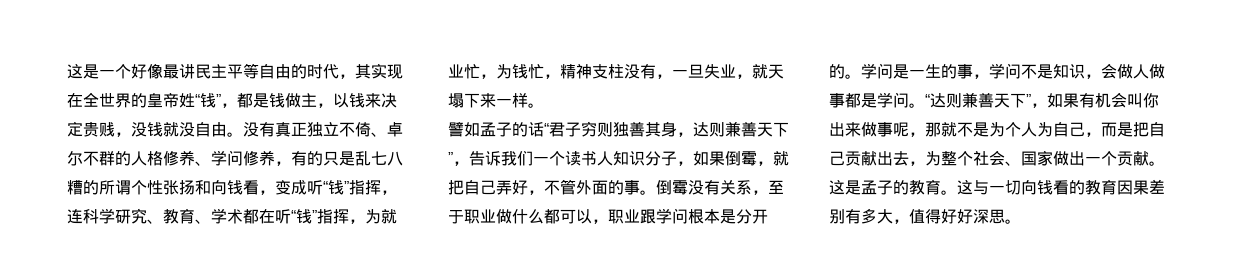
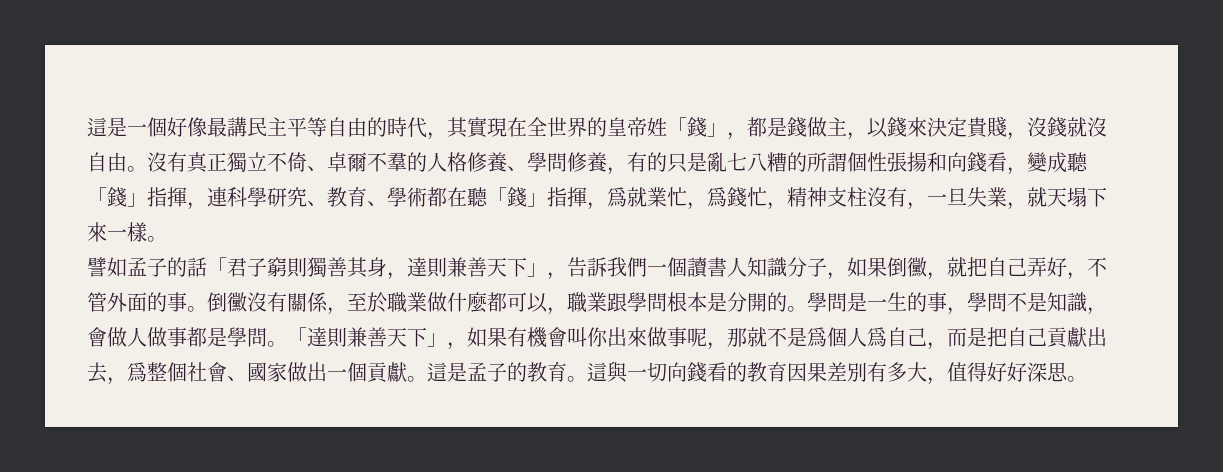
- 这是一个好像最讲民主平等自由的时代，其实现在全世界的皇帝姓“钱”，都是钱做主，以钱来决定贵贱，没钱就没自由。没有真正独立不倚、卓尔不群的人格修养、学问修养，有的只是乱七八糟的所谓个性张扬和向钱看，变成听“钱”指挥，连科学研究、教育、学术都在听“钱”指挥，为就业忙，为钱忙，精神支柱没有，一旦失业，就天塌下来一样。
+ 這是一個好像最講民主平等自由的時代，其實現在全世界的皇帝姓「錢」，都是錢做主，以錢來決定貴賤，沒錢就沒自由。沒有真正獨立不倚、卓爾不羣的人格修養、學問修養，有的只是亂七八糟的所謂個性張揚和向錢看，變成聽「錢」指揮，連科學研究、教育、學術都在聽「錢」指揮，爲就業忙，爲錢忙，精神支柱沒有，一旦失業，就天塌下來一樣。
- 譬如孟子的话“君子穷则独善其身，达则兼善天下”，告诉我们一个读书人知识分子，如果倒霉，就把自己弄好，不管外面的事。
+ 譬如孟子的話「君子窮則獨善其身，達則兼善天下」，告訴我們一個讀書人知識分子，如果倒黴，就把自己弄好，不管外面的事。
- 倒霉没有关系，至于职业做什么都可以，职业跟学问根本是分开的。学问是一生的事，学问不是知识，会做人做事都是学问。“达则兼善天下”，如果有机会叫你出来做事呢，那就不是为个人为自己，而是把自己贡献出去，为整个社会、国家做出一个贡献。这是孟子的教育。
+ 倒黴沒有關係，至於職業做什麼都可以，職業跟學問根本是分開的。學問是一生的事，學問不是知識，會做人做事都是學問。「達則兼善天下」，如果有機會叫你出來做事呢，那就不是爲個人爲自己，而是把自己貢獻出去，爲整個社會、國家做出一個貢獻。這是孟子的教育。
- 这与一切向钱看的教育因果差别有多大，值得好好深思。
+ 這與一切向錢看的教育因果差別有多大，值得好好深思。

